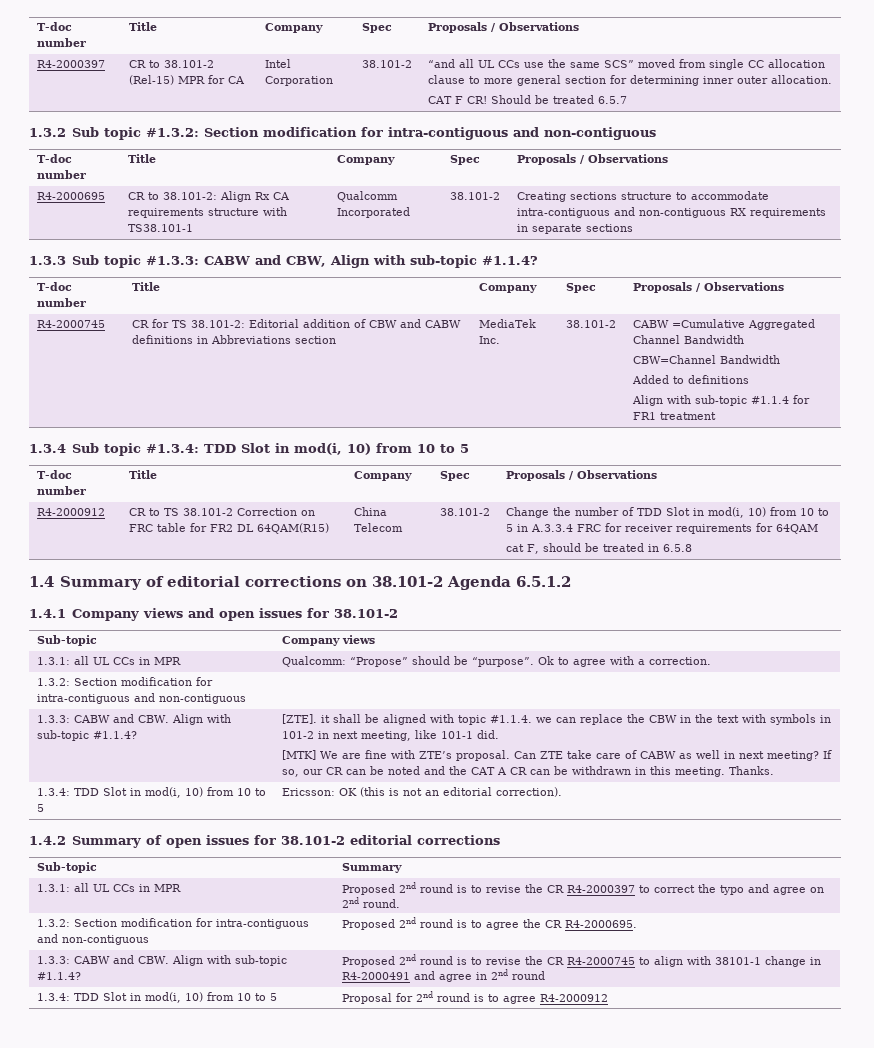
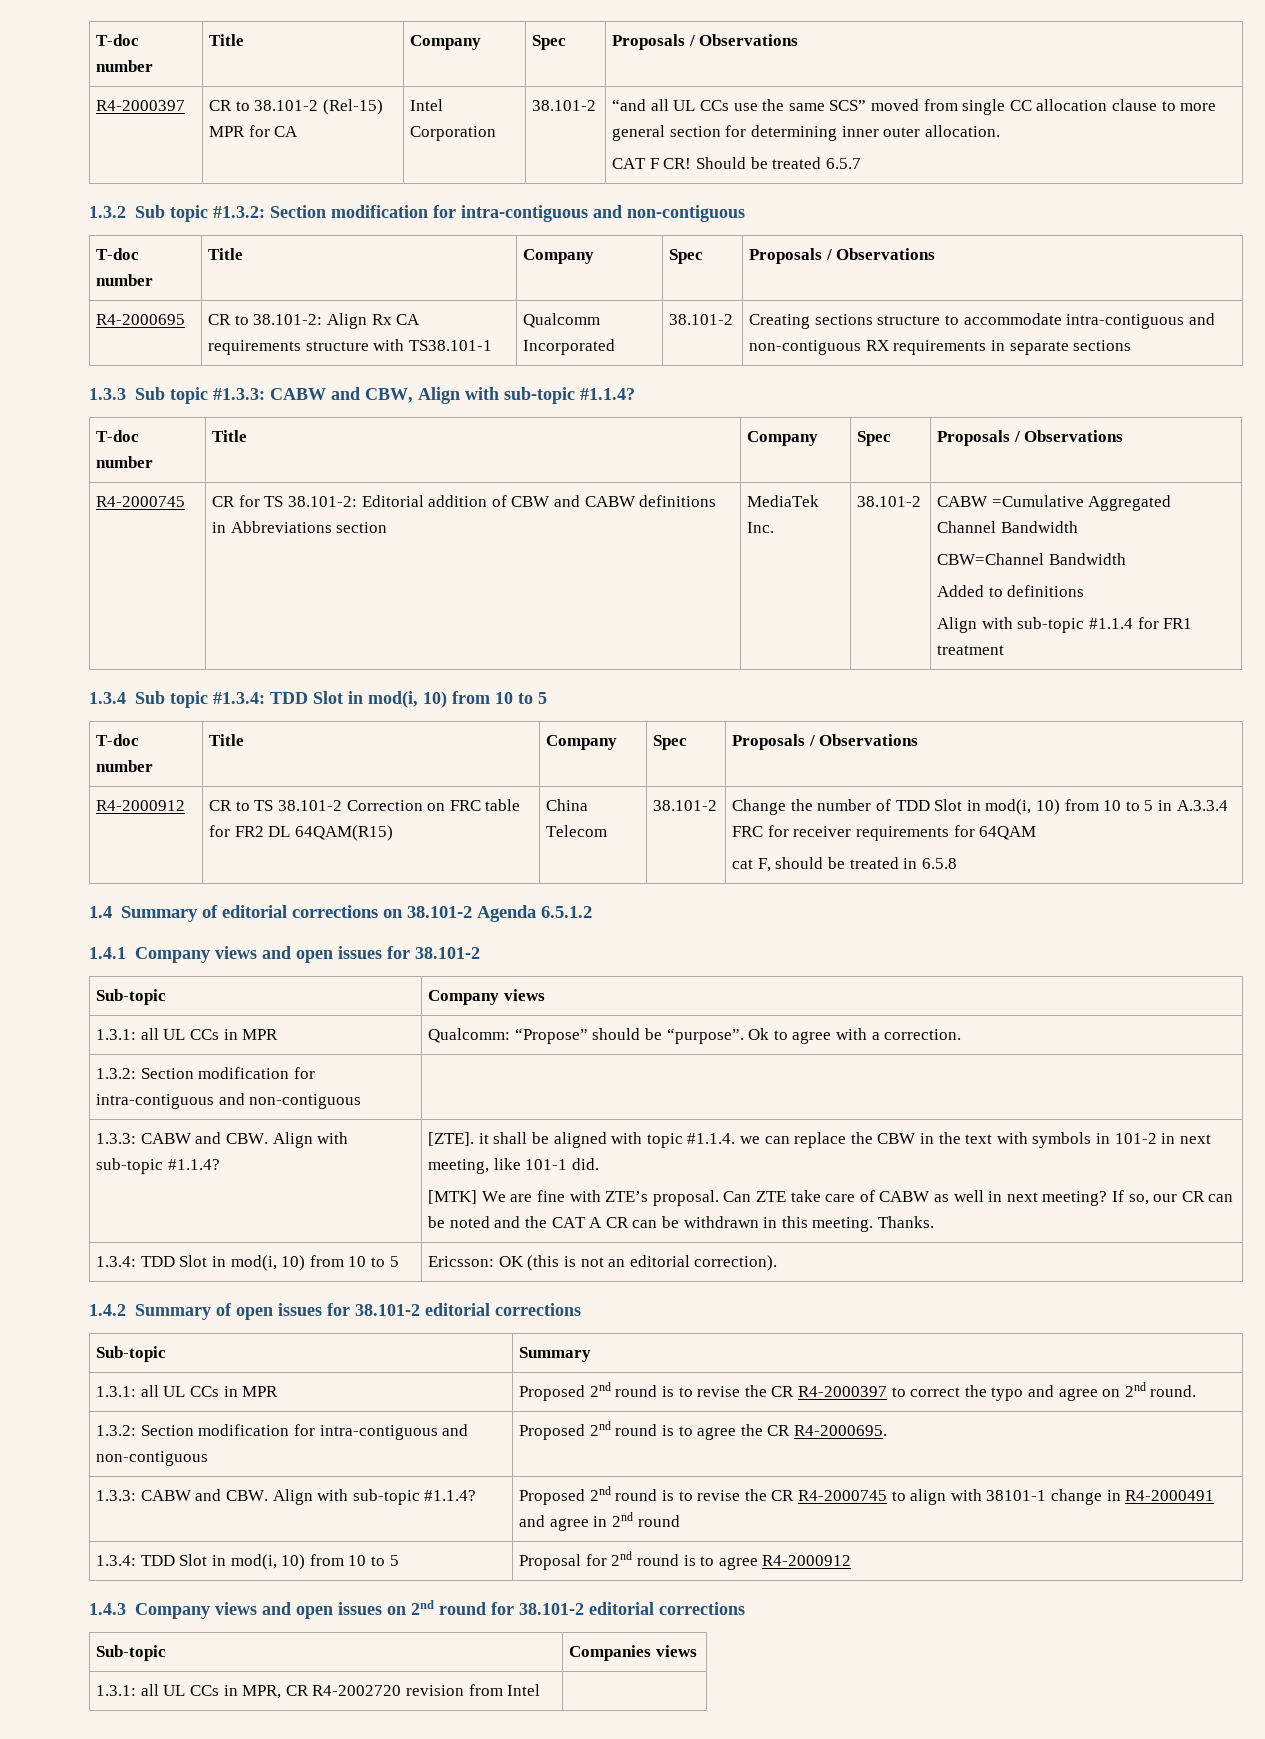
+ 1.4.3 Company views and open issues on 2nd round for 38.101-2 editorial corrections
+ Sub-topic | Companies views
+ 1.3.1: all UL CCs in MPR, CR R4-2002720 revision from Intel |

